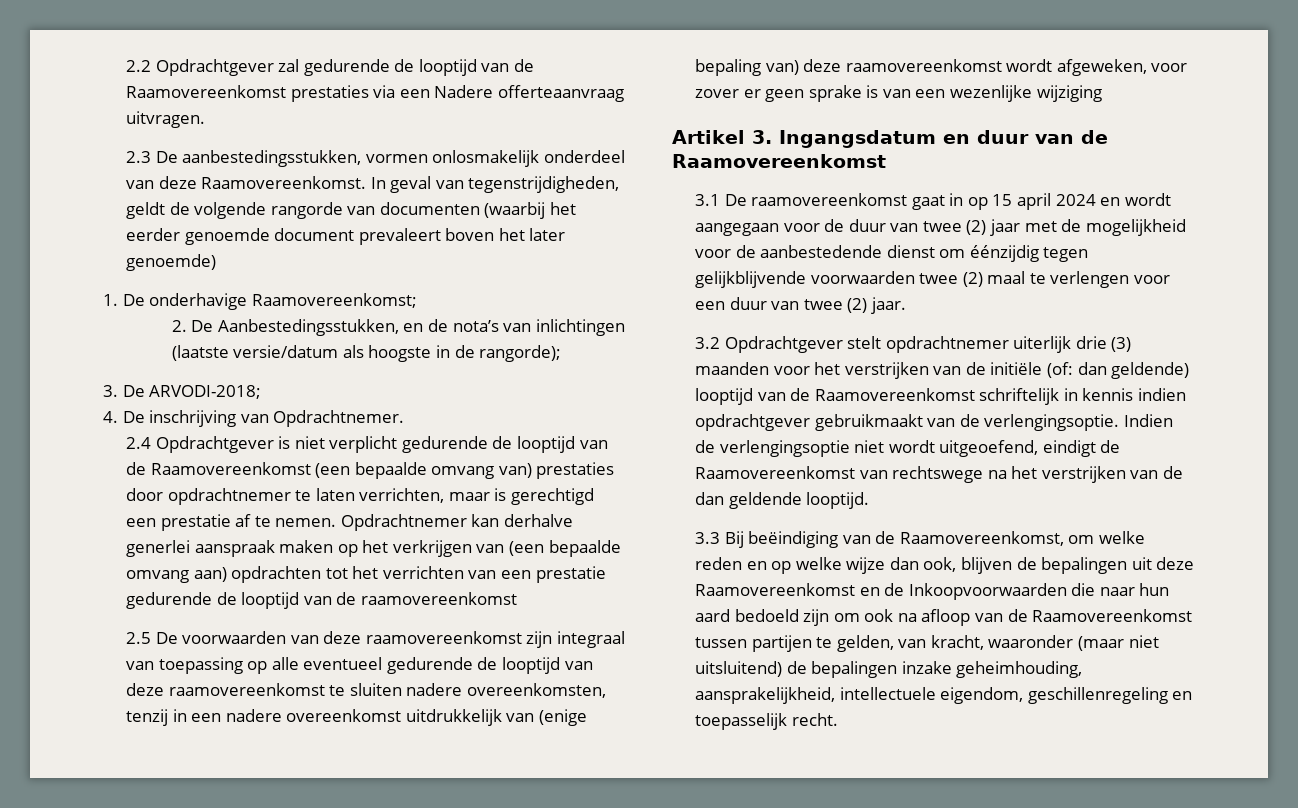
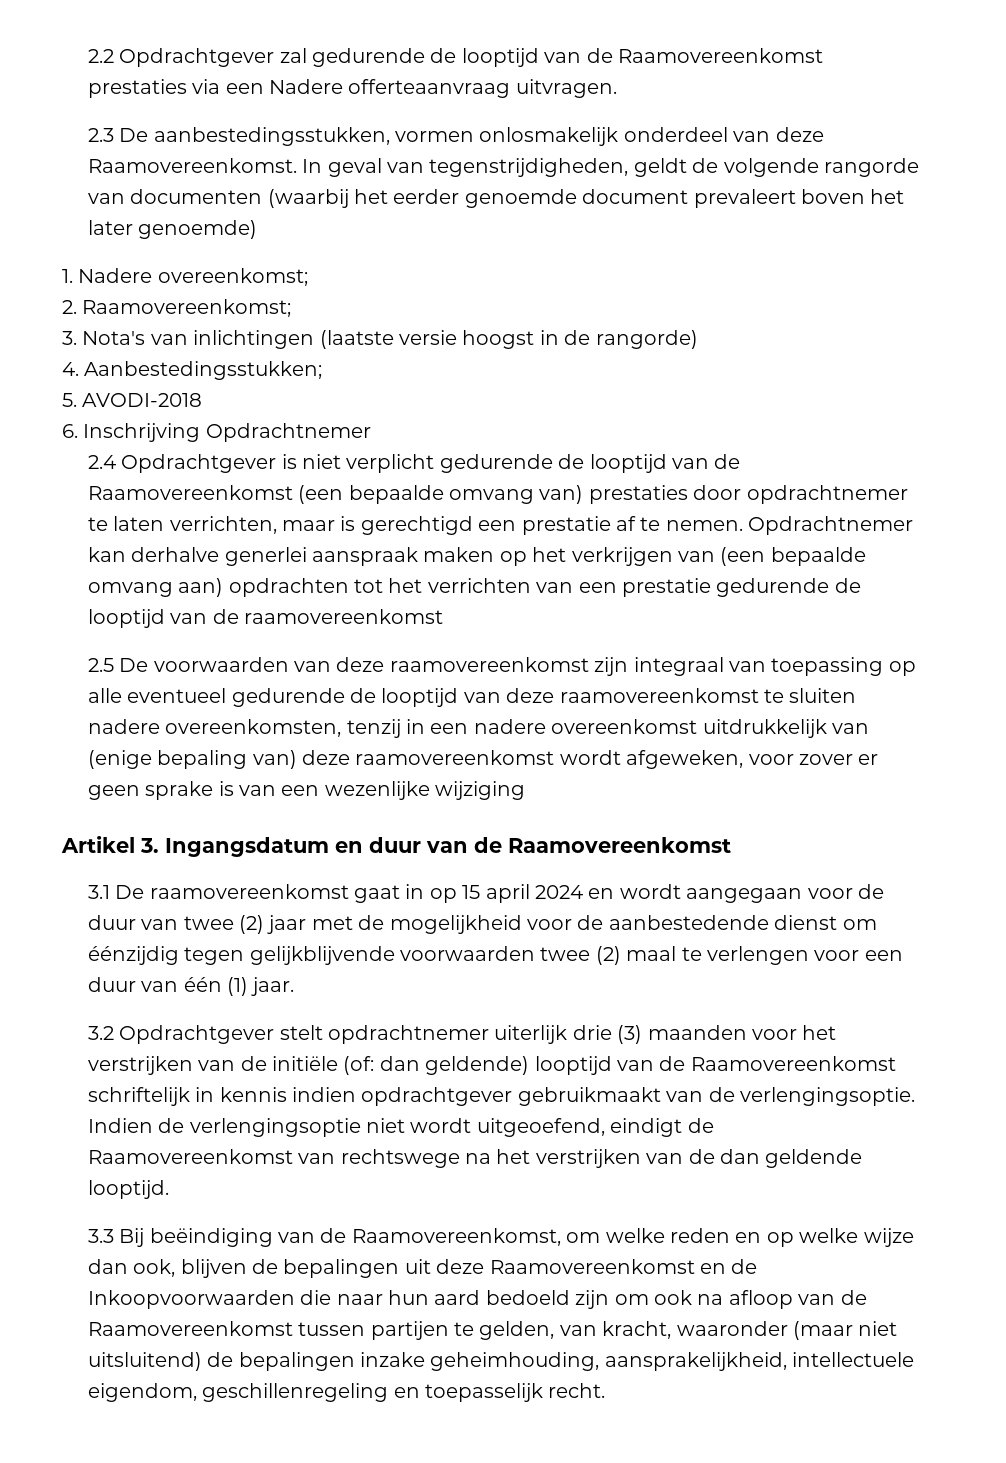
- 1. De onderhavige Raamovereenkomst;
- 2. De Aanbestedingsstukken, en de nota’s van inlichtingen (laatste versie/datum als hoogste in de rangorde);
- 3. De ARVODI-2018;
- 4. De inschrijving van Opdrachtnemer.
+ 1. Nadere overeenkomst;
+ 2. Raamovereenkomst;
+ 3. Nota's van inlichtingen (laatste versie hoogst in de rangorde)
+ 4. Aanbestedingsstukken;
+ 5. AVODI-2018
+ 6. Inschrijving Opdrachtnemer
- 3.1 De raamovereenkomst gaat in op 15 april 2024 en wordt aangegaan voor de duur van twee (2) jaar met de mogelijkheid voor de aanbestedende dienst om éénzijdig tegen gelijkblijvende voorwaarden twee (2) maal te verlengen voor een duur van twee (2) jaar.
+ 3.1 De raamovereenkomst gaat in op 15 april 2024 en wordt aangegaan voor de duur van twee (2) jaar met de mogelijkheid voor de aanbestedende dienst om éénzijdig tegen gelijkblijvende voorwaarden twee (2) maal te verlengen voor een duur van één (1) jaar.

